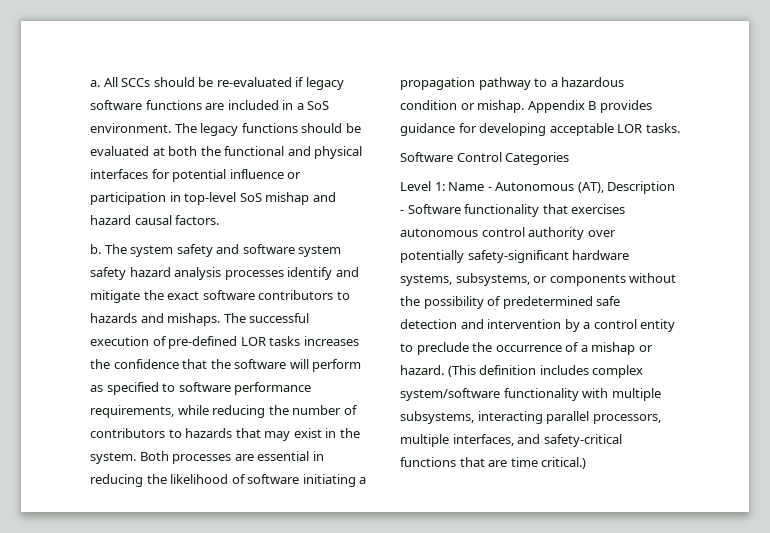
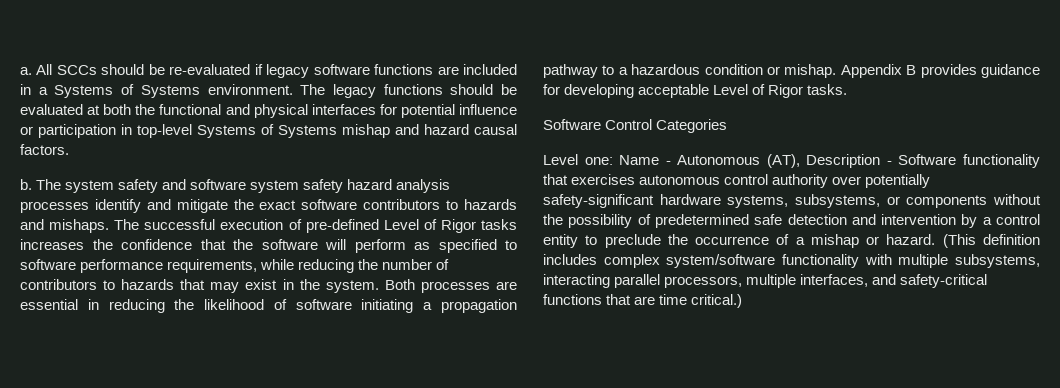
- All SCCs should be re-evaluated if legacy software functions are included in a SoS environment.
+ All SCCs should be re-evaluated if legacy software functions are included in a Systems of Systems environment.
- The legacy functions should be evaluated at both the functional and physical interfaces for potential influence or participation in top-level SoS mishap and hazard causal factors.
+ The legacy functions should be evaluated at both the functional and physical interfaces for potential influence or participation in top-level Systems of Systems mishap and hazard causal factors.
- The successful execution of pre-defined LOR tasks increases the confidence that the software will perform as specified to software performance requirements, while reducing the number of contributors to hazards that may exist in the system.
+ The successful execution of pre-defined Level of Rigor tasks increases the confidence that the software will perform as specified to software performance requirements, while reducing the number of contributors to hazards that may exist in the system.
- Appendix B provides guidance for developing acceptable LOR tasks.
+ Appendix B provides guidance for developing acceptable Level of Rigor tasks.
- Level 1: Name - Autonomous (AT), Description - Software functionality that exercises autonomous control authority over potentially safety-significant hardware systems, subsystems, or components without the possibility of predetermined safe detection and intervention by a control entity to preclude the occurrence of a mishap or hazard.
+ Level one: Name - Autonomous (AT), Description - Software functionality that exercises autonomous control authority over potentially safety-significant hardware systems, subsystems, or components without the possibility of predetermined safe detection and intervention by a control entity to preclude the occurrence of a mishap or hazard.

